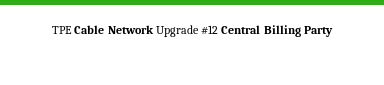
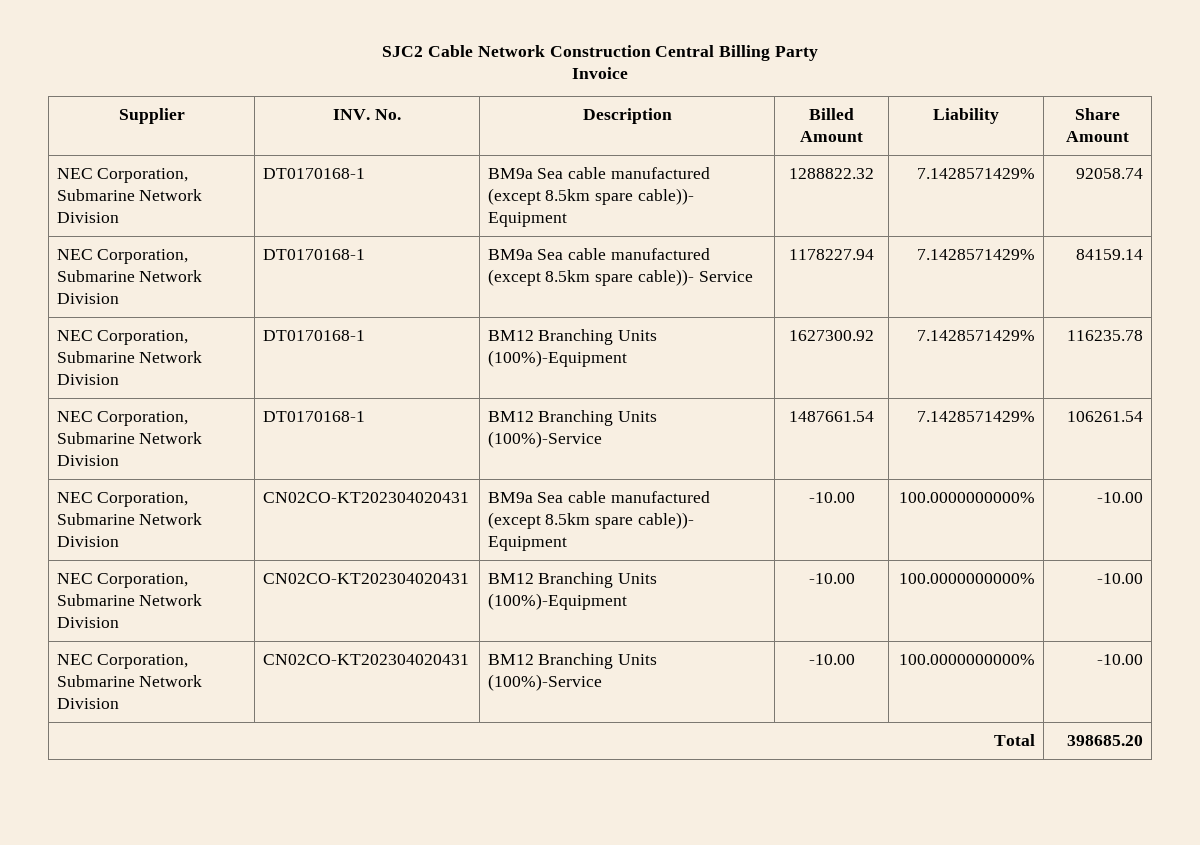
- TPE Cable Network Upgrade #12 Central Billing Party
+ SJC2 Cable Network Construction Central Billing Party
+ Invoice
+ Supplier | INV. No. | Description | Billed Amount | Liability | Share Amount
+ NEC Corporation, Submarine Network Division | DT0170168-1 | BM9a Sea cable manufactured (except 8.5km spare cable))- Equipment | 1288822.32 | 7.1428571429% | 92058.74
+ NEC Corporation, Submarine Network Division | DT0170168-1 | BM9a Sea cable manufactured (except 8.5km spare cable))- Service | 1178227.94 | 7.1428571429% | 84159.14
+ NEC Corporation, Submarine Network Division | DT0170168-1 | BM12 Branching Units (100%)-Equipment | 1627300.92 | 7.1428571429% | 116235.78
+ NEC Corporation, Submarine Network Division | DT0170168-1 | BM12 Branching Units (100%)-Service | 1487661.54 | 7.1428571429% | 106261.54
+ NEC Corporation, Submarine Network Division | CN02CO-KT202304020431 | BM9a Sea cable manufactured (except 8.5km spare cable))- Equipment | -10.00 | 100.0000000000% | -10.00
+ NEC Corporation, Submarine Network Division | CN02CO-KT202304020431 | BM12 Branching Units (100%)-Equipment | -10.00 | 100.0000000000% | -10.00
+ NEC Corporation, Submarine Network Division | CN02CO-KT202304020431 | BM12 Branching Units (100%)-Service | -10.00 | 100.0000000000% | -10.00
+ Total | 398685.20

